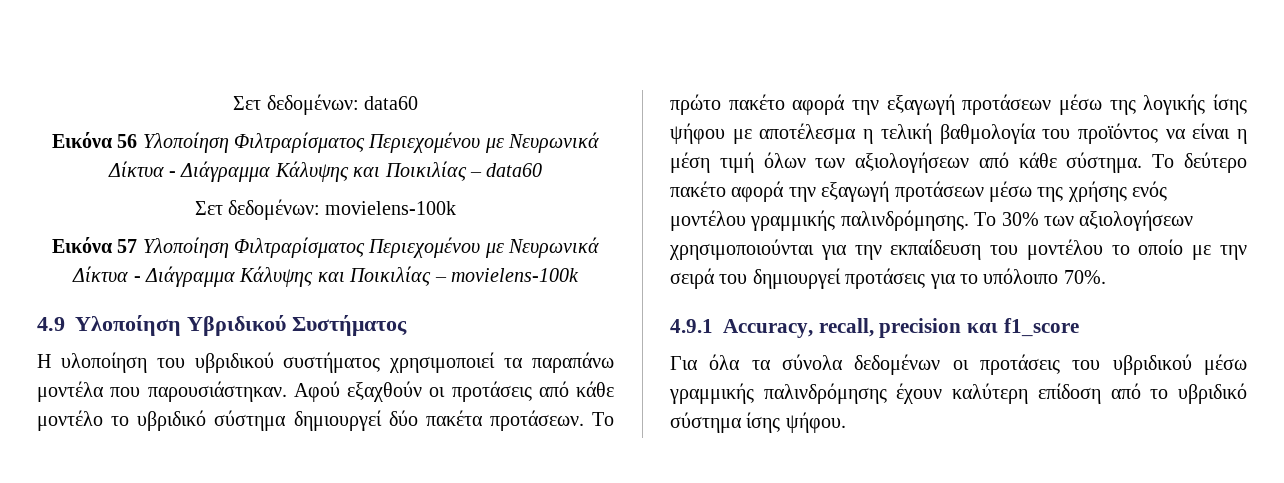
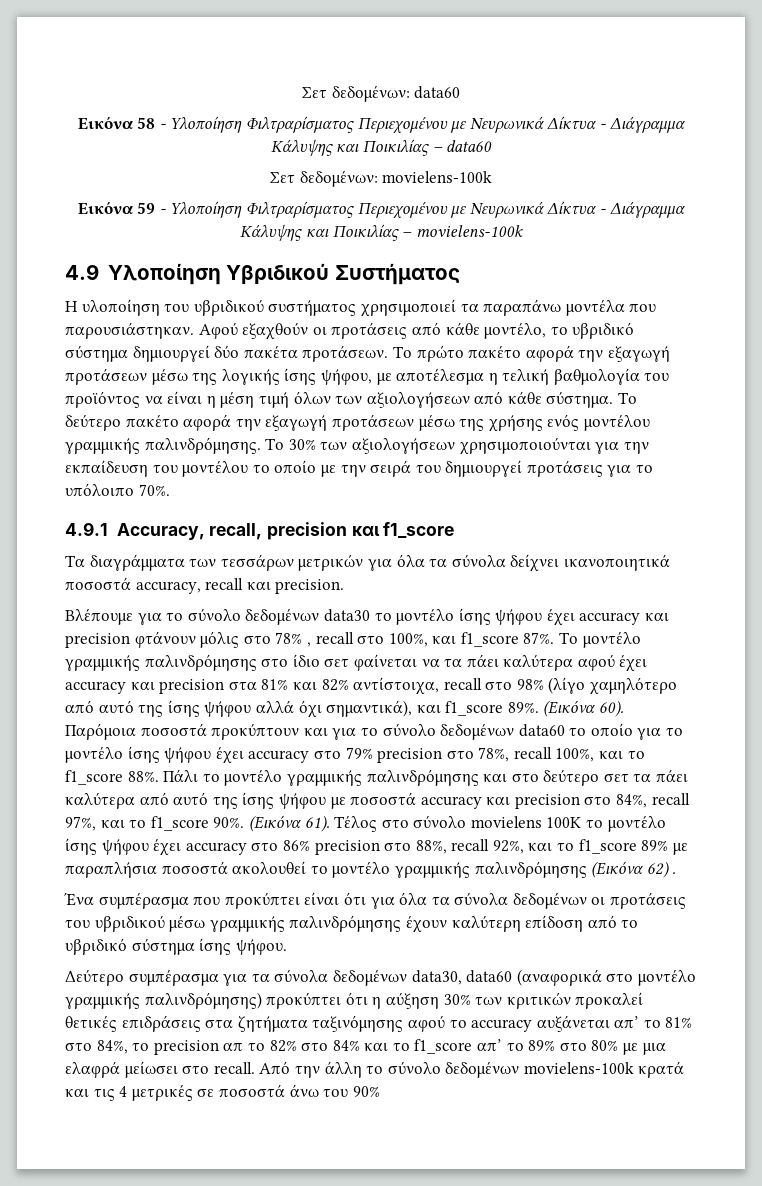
- Εικόνα 56 Υλοποίηση Φιλτραρίσματος Περιεχομένου με Νευρωνικά Δίκτυα - Διάγραμμα Κάλυψης και Ποικιλίας – data60
+ Εικόνα 58 - Υλοποίηση Φιλτραρίσματος Περιεχομένου με Νευρωνικά Δίκτυα - Διάγραμμα Κάλυψης και Ποικιλίας – data60
- Εικόνα 57 Υλοποίηση Φιλτραρίσματος Περιεχομένου με Νευρωνικά Δίκτυα - Διάγραμμα Κάλυψης και Ποικιλίας – movielens-100k
+ Εικόνα 59 - Υλοποίηση Φιλτραρίσματος Περιεχομένου με Νευρωνικά Δίκτυα - Διάγραμμα Κάλυψης και Ποικιλίας – movielens-100k
- Αφού εξαχθούν οι προτάσεις από κάθε μοντέλο το υβριδικό σύστημα δημιουργεί δύο πακέτα προτάσεων.
+ Αφού εξαχθούν οι προτάσεις από κάθε μοντέλο, το υβριδικό σύστημα δημιουργεί δύο πακέτα προτάσεων.
- Το πρώτο πακέτο αφορά την εξαγωγή προτάσεων μέσω της λογικής ίσης ψήφου με αποτέλεσμα η τελική βαθμολογία του προϊόντος να είναι η μέση τιμή όλων των αξιολογήσεων από κάθε σύστημα.
+ Το πρώτο πακέτο αφορά την εξαγωγή προτάσεων μέσω της λογικής ίσης ψήφου, με αποτέλεσμα η τελική βαθμολογία του προϊόντος να είναι η μέση τιμή όλων των αξιολογήσεων από κάθε σύστημα.
- Για όλα τα σύνολα δεδομένων οι προτάσεις του υβριδικού μέσω γραμμικής παλινδρόμησης έχουν καλύτερη επίδοση από το υβριδικό σύστημα ίσης ψήφου.
+ Τα διαγράμματα των τεσσάρων μετρικών για όλα τα σύνολα δείχνει ικανοποιητικά ποσοστά accuracy, recall και precision.
+ Βλέπουμε για το σύνολο δεδομένων data30 το μοντέλο ίσης ψήφου έχει accuracy και precision φτάνουν μόλις στο 78% , recall στο 100%, και f1_score 87%. Το μοντέλο γραμμικής παλινδρόμησης στο ίδιο σετ φαίνεται να τα πάει καλύτερα αφού έχει accuracy και precision στα 81% και 82% αντίστοιχα, recall στο 98% (λίγο χαμηλότερο από αυτό της ίσης ψήφου αλλά όχι σημαντικά), και f1_score 89%. (Εικόνα 60). Παρόμοια ποσοστά προκύπτουν και για το σύνολο δεδομένων data60 το οποίο για το μοντέλο ίσης ψήφου έχει accuracy στο 79% precision στο 78%, recall 100%, και το f1_score 88%. Πάλι το μοντέλο γραμμικής παλινδρόμησης και στο δεύτερο σετ τα πάει καλύτερα από αυτό της ίσης ψήφου με ποσοστά accuracy και precision στο 84%, recall 97%, και το f1_score 90%. (Εικόνα 61). Τέλος στο σύνολο movielens 100K το μοντέλο ίσης ψήφου έχει accuracy στο 86% precision στο 88%, recall 92%, και το f1_score 89% με παραπλήσια ποσοστά ακολουθεί το μοντέλο γραμμικής παλινδρόμησης (Εικόνα 62) .
+ Ένα συμπέρασμα που προκύπτει είναι ότι για όλα τα σύνολα δεδομένων οι προτάσεις του υβριδικού μέσω γραμμικής παλινδρόμησης έχουν καλύτερη επίδοση από το υβριδικό σύστημα ίσης ψήφου.
+ Δεύτερο συμπέρασμα για τα σύνολα δεδομένων data30, data60 (αναφορικά στο μοντέλο γραμμικής παλινδρόμησης) προκύπτει ότι η αύξηση 30% των κριτικών προκαλεί θετικές επιδράσεις στα ζητήματα ταξινόμησης αφού το accuracy αυξάνεται απ’ το 81% στο 84%, το precision απ το 82% στο 84% και το f1_score απ’ το 89% στο 80% με μια ελαφρά μείωσει στο recall. Από την άλλη το σύνολο δεδομένων movielens-100k κρατά και τις 4 μετρικές σε ποσοστά άνω του 90%

